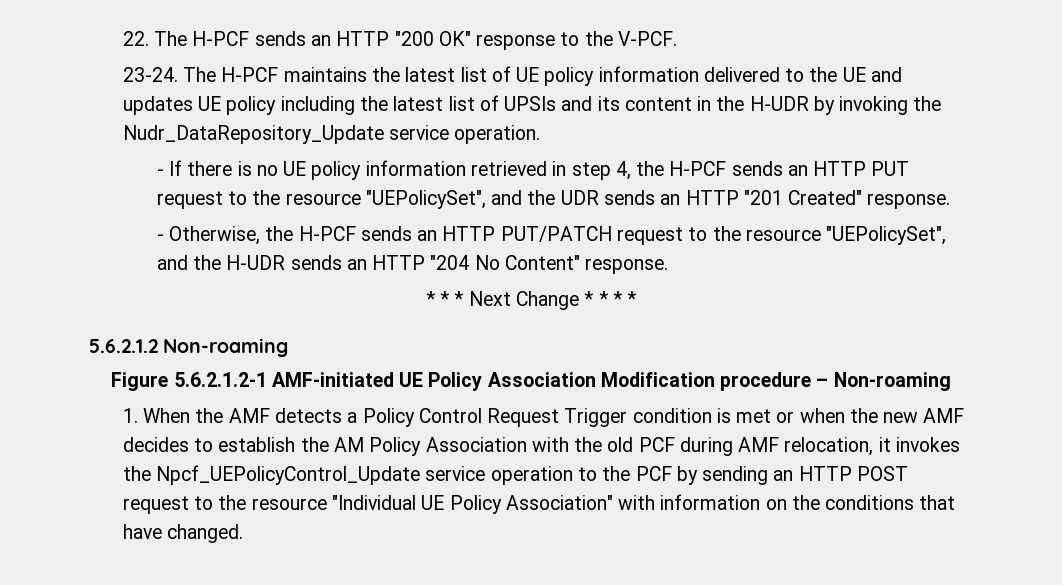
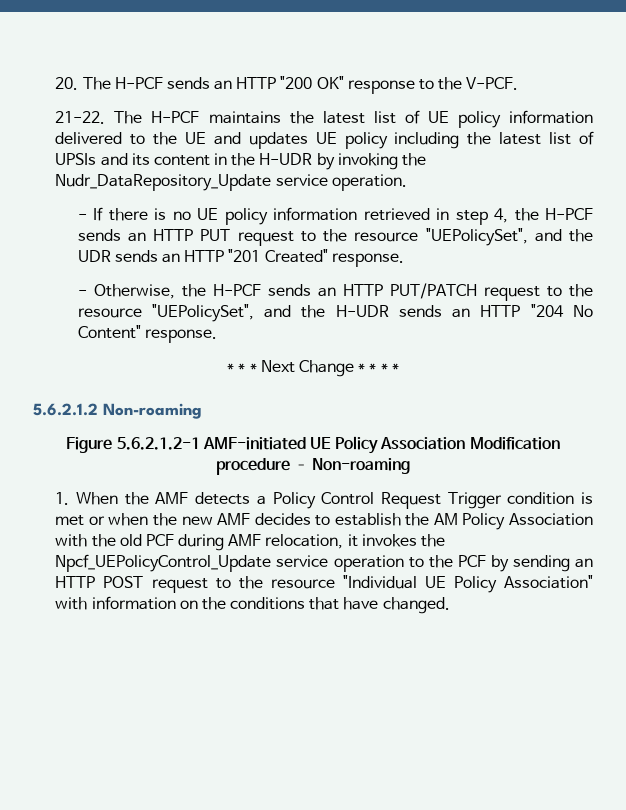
- 22. The H-PCF sends an HTTP "200 OK" response to the V-PCF.
+ 20. The H-PCF sends an HTTP "200 OK" response to the V-PCF.
- 23-24.
+ 21-22.

